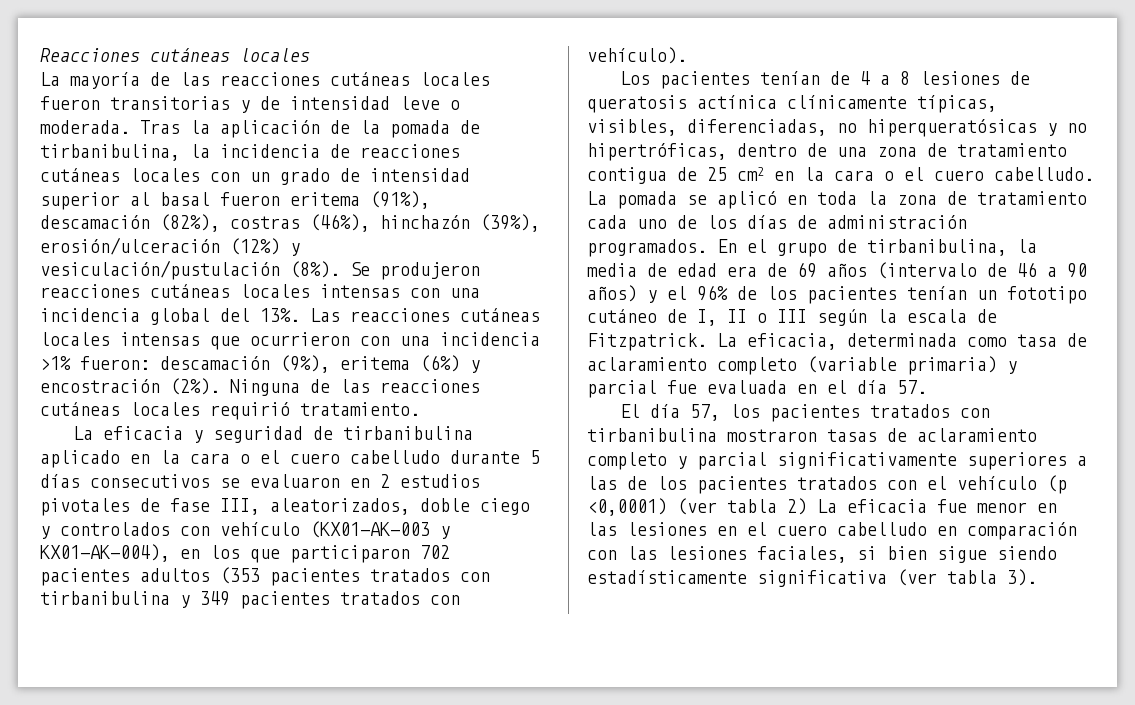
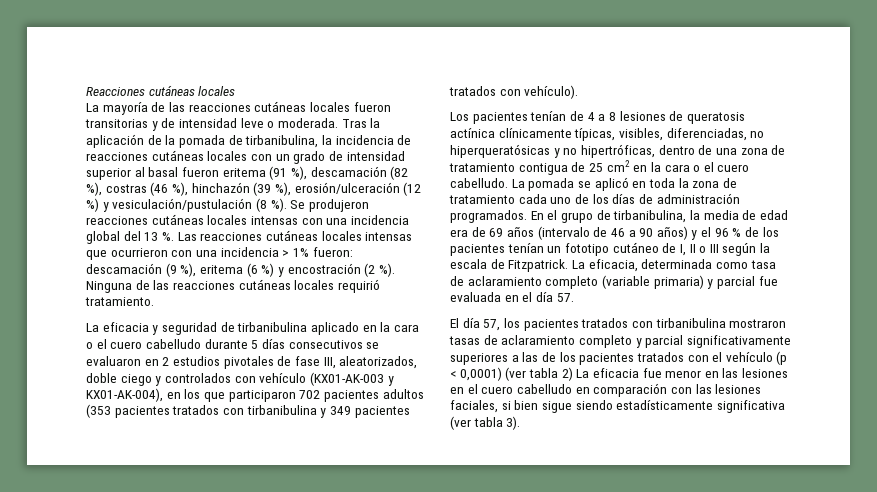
- Tras la aplicación de la pomada de tirbanibulina, la incidencia de reacciones cutáneas locales con un grado de intensidad superior al basal fueron eritema (91%), descamación (82%), costras (46%), hinchazón (39%), erosión/ulceración (12%) y vesiculación/pustulación (8%).
+ Tras la aplicación de la pomada de tirbanibulina, la incidencia de reacciones cutáneas locales con un grado de intensidad superior al basal fueron eritema (91 %), descamación (82 %), costras (46 %), hinchazón (39 %), erosión/ulceración (12 %) y vesiculación/pustulación (8 %).
- Se produjeron reacciones cutáneas locales intensas con una incidencia global del 13%.
+ Se produjeron reacciones cutáneas locales intensas con una incidencia global del 13 %.
- Las reacciones cutáneas locales intensas que ocurrieron con una incidencia >1% fueron: descamación (9%), eritema (6%) y encostración (2%).
+ Las reacciones cutáneas locales intensas que ocurrieron con una incidencia > 1% fueron: descamación (9 %), eritema (6 %) y encostración (2 %).
- En el grupo de tirbanibulina, la media de edad era de 69 años (intervalo de 46 a 90 años) y el 96% de los pacientes tenían un fototipo cutáneo de I, II o III según la escala de Fitzpatrick.
+ En el grupo de tirbanibulina, la media de edad era de 69 años (intervalo de 46 a 90 años) y el 96 % de los pacientes tenían un fototipo cutáneo de I, II o III según la escala de Fitzpatrick.
- El día 57, los pacientes tratados con tirbanibulina mostraron tasas de aclaramiento completo y parcial significativamente superiores a las de los pacientes tratados con el vehículo (p <0,0001) (ver tabla 2) La eficacia fue menor en las lesiones en el cuero cabelludo en comparación con las lesiones faciales, si bien sigue siendo estadísticamente significativa (ver tabla 3).
+ El día 57, los pacientes tratados con tirbanibulina mostraron tasas de aclaramiento completo y parcial significativamente superiores a las de los pacientes tratados con el vehículo (p < 0,0001) (ver tabla 2) La eficacia fue menor en las lesiones en el cuero cabelludo en comparación con las lesiones faciales, si bien sigue siendo estadísticamente significativa (ver tabla 3).

